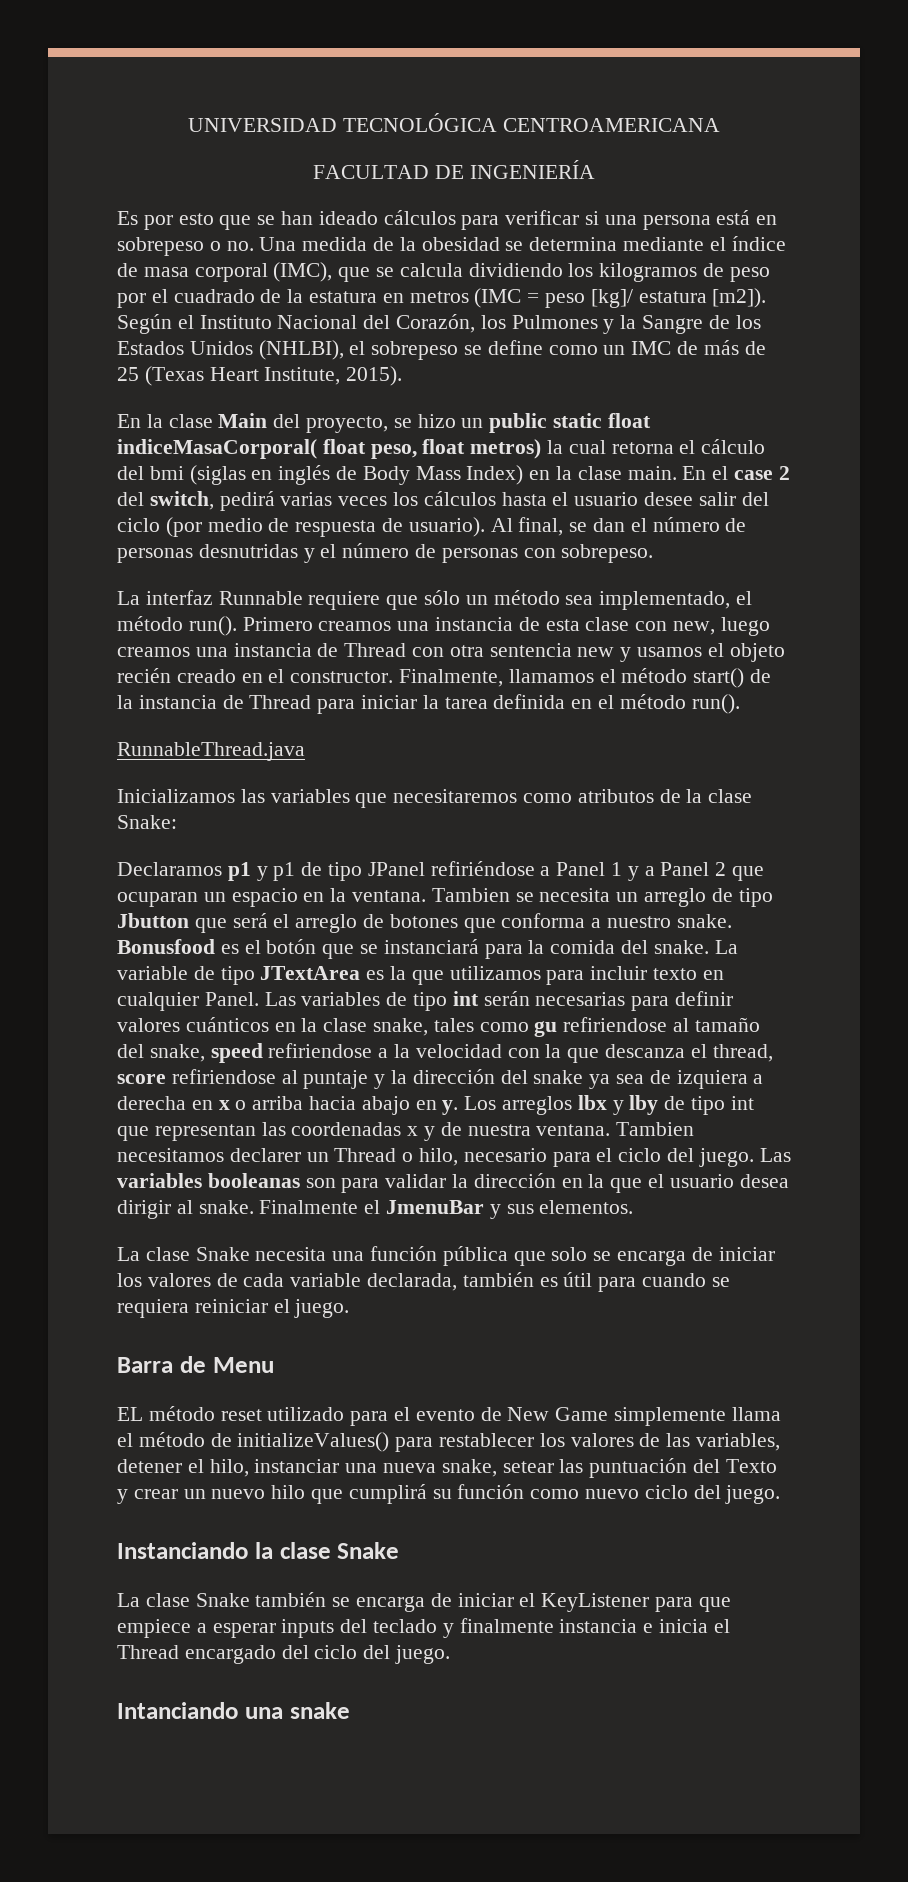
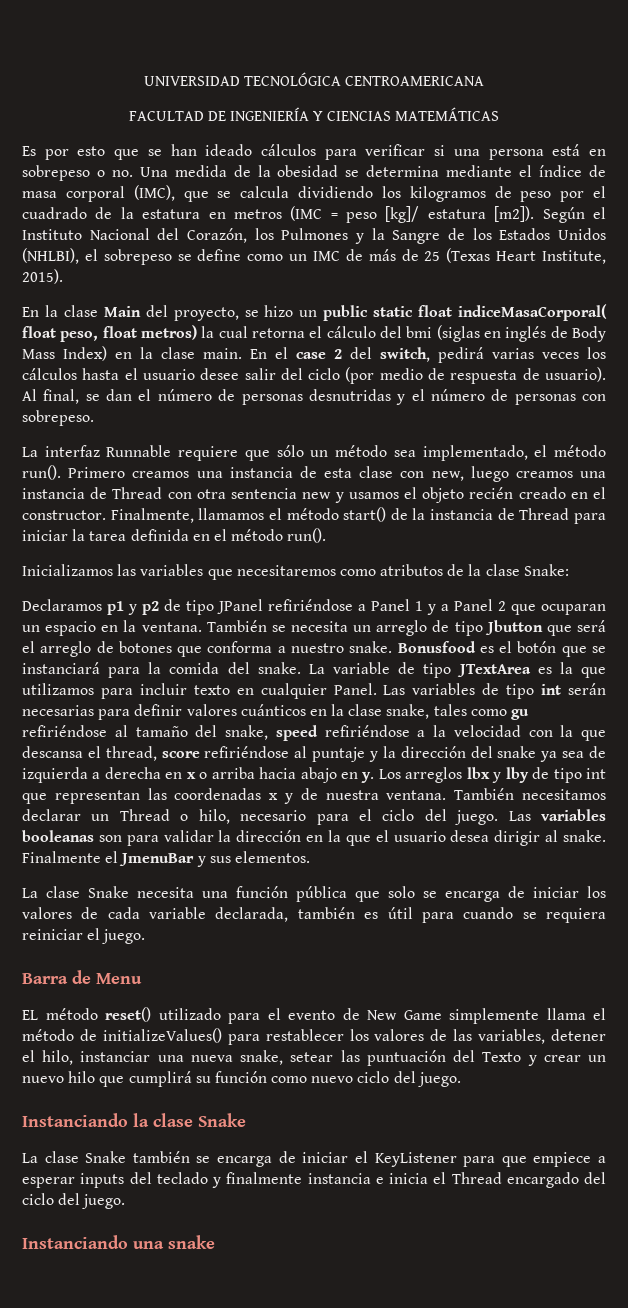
- FACULTAD DE INGENIERÍA
+ FACULTAD DE INGENIERÍA Y CIENCIAS MATEMÁTICAS
- RunnableThread.java
- Declaramos p1 y p1 de tipo JPanel refiriéndose a Panel 1 y a Panel 2 que ocuparan un espacio en la ventana.
+ Declaramos p1 y p2 de tipo JPanel refiriéndose a Panel 1 y a Panel 2 que ocuparan un espacio en la ventana.
- Tambien se necesita un arreglo de tipo Jbutton que será el arreglo de botones que conforma a nuestro snake.
+ También se necesita un arreglo de tipo Jbutton que será el arreglo de botones que conforma a nuestro snake.
- Las variables de tipo int serán necesarias para definir valores cuánticos en la clase snake, tales como gu refiriendose al tamaño del snake, speed refiriendose a la velocidad con la que descanza el thread, score refiriendose al puntaje y la dirección del snake ya sea de izquiera a derecha en x o arriba hacia abajo en y.
+ Las variables de tipo int serán necesarias para definir valores cuánticos en la clase snake, tales como gu refiriéndose al tamaño del snake, speed refiriéndose a la velocidad con la que descansa el thread, score refiriéndose al puntaje y la dirección del snake ya sea de izquierda a derecha en x o arriba hacia abajo en y.
- Tambien necesitamos declarer un Thread o hilo, necesario para el ciclo del juego.
+ También necesitamos declarar un Thread o hilo, necesario para el ciclo del juego.
- EL método reset utilizado para el evento de New Game simplemente llama el método de initializeValues() para restablecer los valores de las variables, detener el hilo, instanciar una nueva snake, setear las puntuación del Texto y crear un nuevo hilo que cumplirá su función como nuevo ciclo del juego.
+ EL método reset() utilizado para el evento de New Game simplemente llama el método de initializeValues() para restablecer los valores de las variables, detener el hilo, instanciar una nueva snake, setear las puntuación del Texto y crear un nuevo hilo que cumplirá su función como nuevo ciclo del juego.
- Intanciando una snake
+ Instanciando una snake

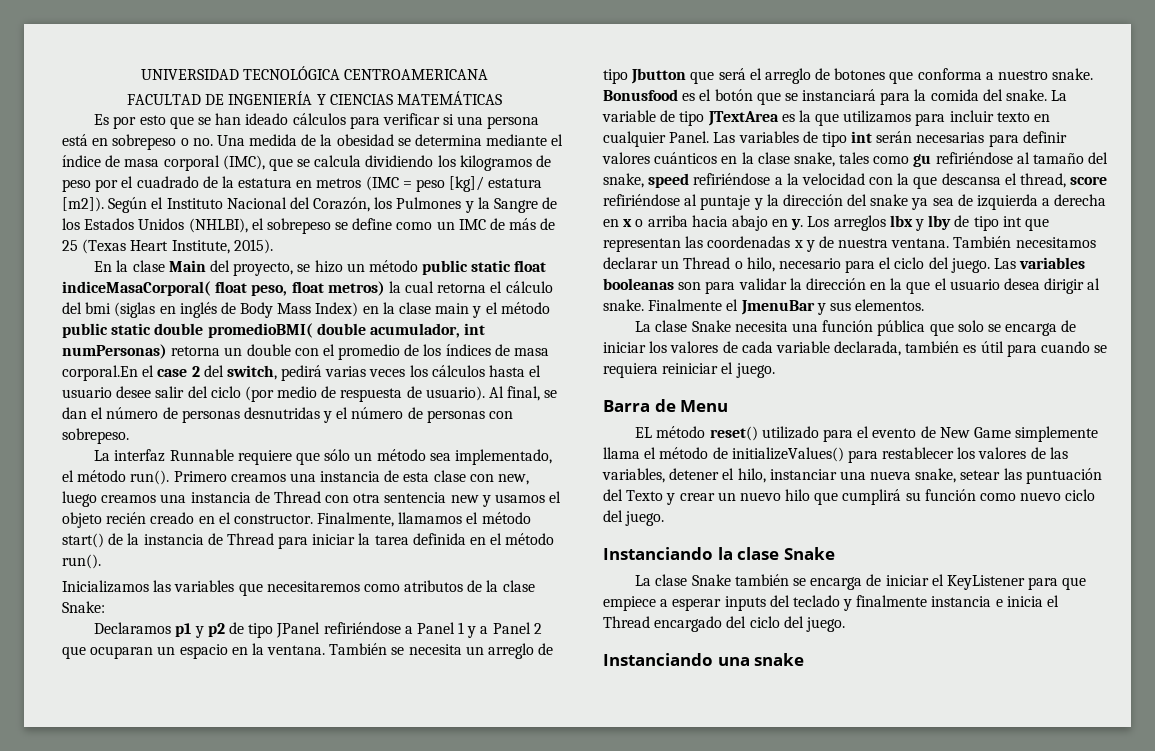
- En la clase Main del proyecto, se hizo un public static float indiceMasaCorporal( float peso, float metros) la cual retorna el cálculo del bmi (siglas en inglés de Body Mass Index) en la clase main. En el case 2 del switch, pedirá varias veces los cálculos hasta el usuario desee salir del ciclo (por medio de respuesta de usuario).
+ En la clase Main del proyecto, se hizo un método public static float indiceMasaCorporal( float peso, float metros) la cual retorna el cálculo del bmi (siglas en inglés de Body Mass Index) en la clase main y el método public static double promedioBMI( double acumulador, int numPersonas) retorna un double con el promedio de los índices de masa corporal.En el case 2 del switch, pedirá varias veces los cálculos hasta el usuario desee salir del ciclo (por medio de respuesta de usuario).

